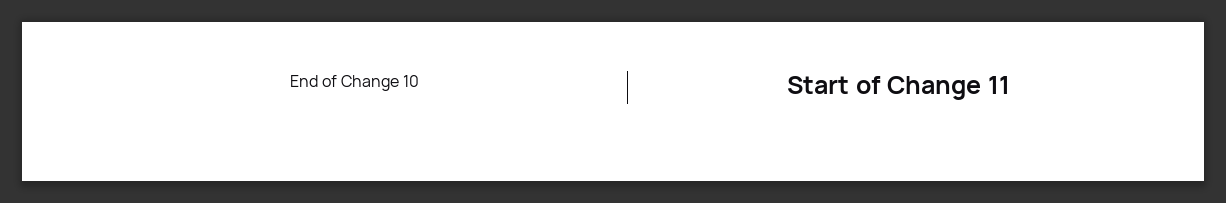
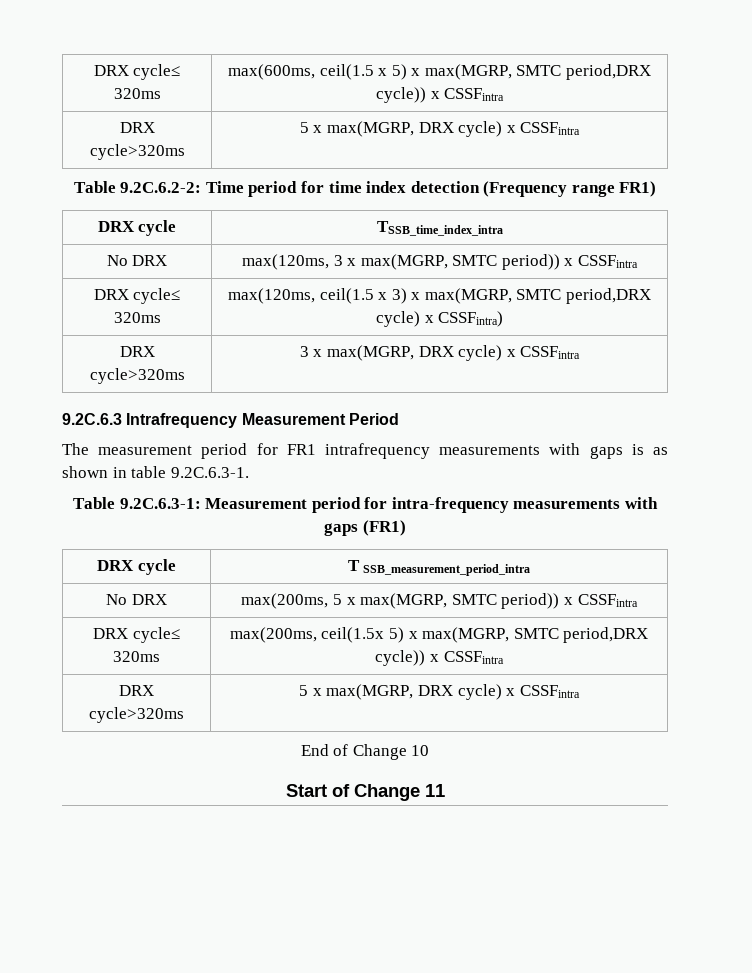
+ DRX cycle≤ 320ms | max(600ms, ceil(1.5 x 5) x max(MGRP, SMTC period,DRX cycle)) x CSSFintra
+ DRX cycle>320ms | 5 x max(MGRP, DRX cycle) x CSSFintra
+ Table 9.2C.6.2-2: Time period for time index detection (Frequency range FR1)
+ DRX cycle | TSSB_time_index_intra
+ No DRX | max(120ms, 3 x max(MGRP, SMTC period)) x CSSFintra
+ DRX cycle≤ 320ms | max(120ms, ceil(1.5 x 3) x max(MGRP, SMTC period,DRX cycle) x CSSFintra)
+ DRX cycle>320ms | 3 x max(MGRP, DRX cycle) x CSSFintra
+ 9.2C.6.3 Intrafrequency Measurement Period
+ The measurement period for FR1 intrafrequency measurements with gaps is as shown in table 9.2C.6.3-1.
+ Table 9.2C.6.3-1: Measurement period for intra-frequency measurements with gaps (FR1)
+ DRX cycle | T SSB_measurement_period_intra
+ No DRX | max(200ms, 5 x max(MGRP, SMTC period)) x CSSFintra
+ DRX cycle≤ 320ms | max(200ms, ceil(1.5x 5) x max(MGRP, SMTC period,DRX cycle)) x CSSFintra
+ DRX cycle>320ms | 5 x max(MGRP, DRX cycle) x CSSFintra

